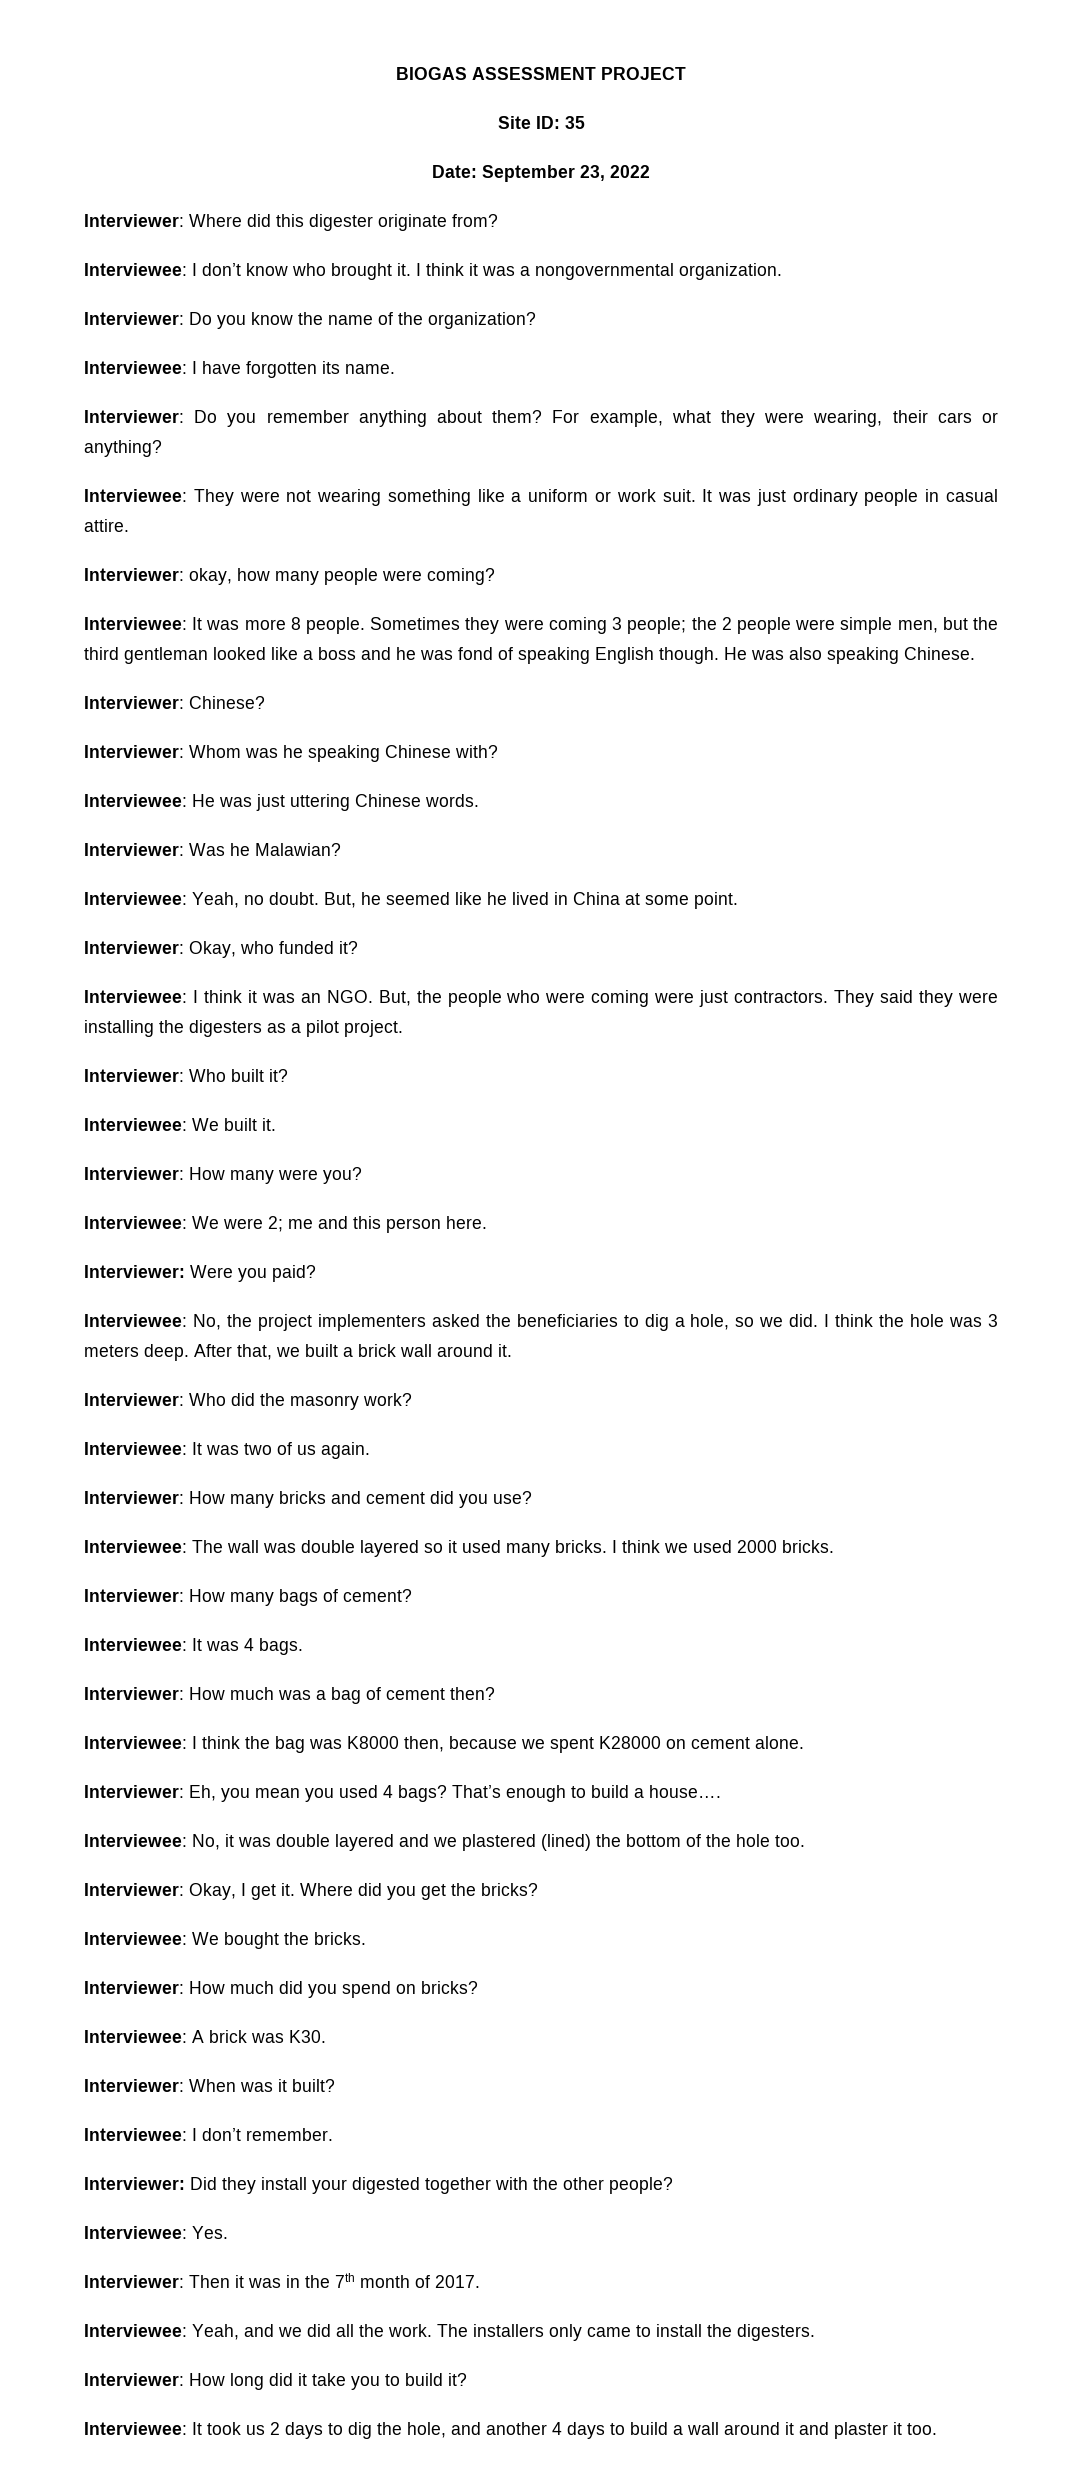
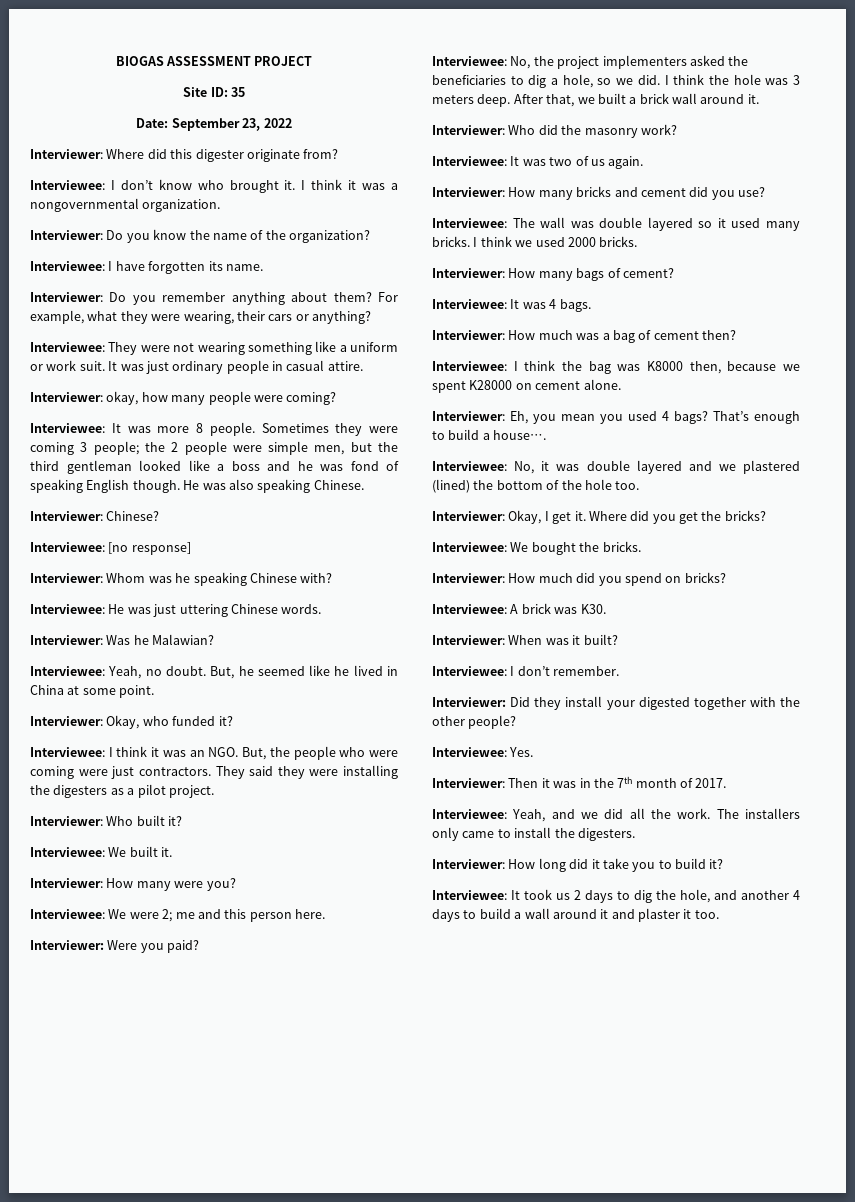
+ Interviewee: [no response]

